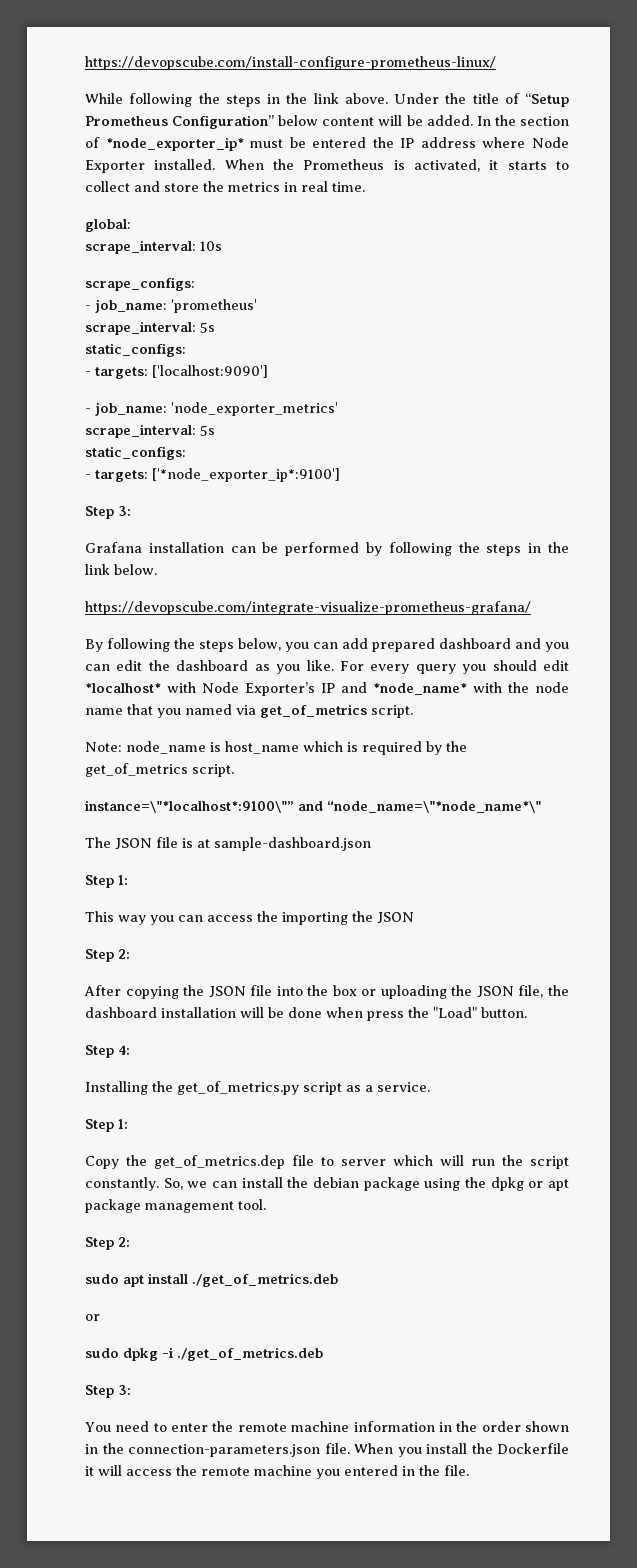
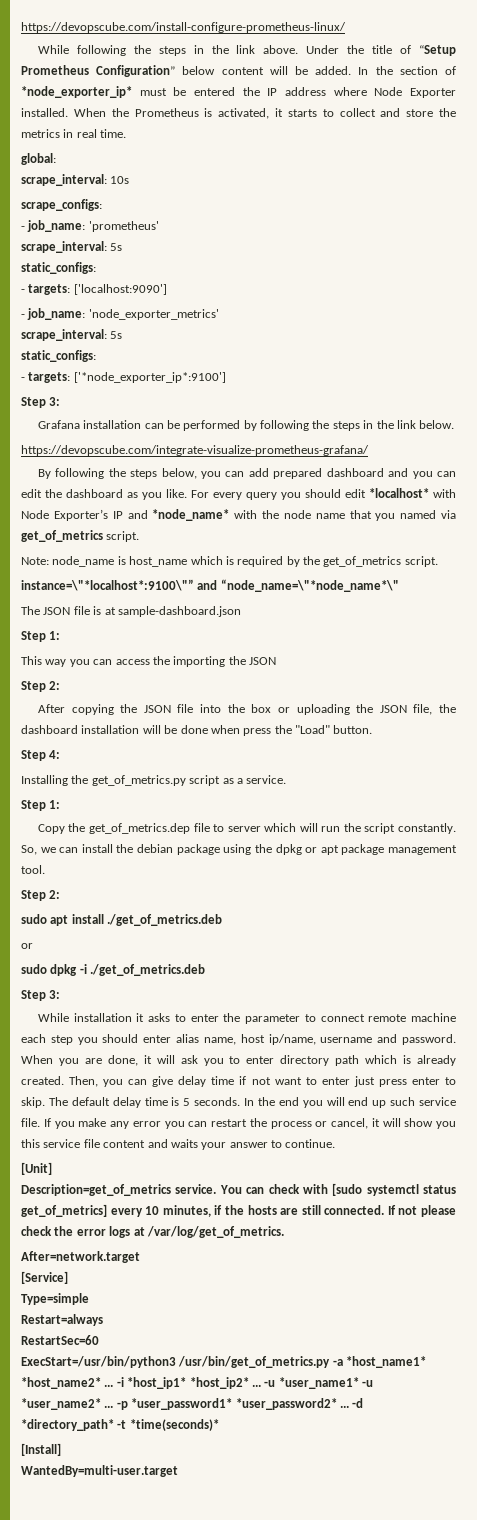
- You need to enter the remote machine information in the order shown in the connection-parameters.json file. When you install the Dockerfile it will access the remote machine you entered in the file.
+ While installation it asks to enter the parameter to connect remote machine each step you should enter alias name, host ip/name, username and password. When you are done, it will ask you to enter directory path which is already created. Then, you can give delay time if not want to enter just press enter to skip. The default delay time is 5 seconds. In the end you will end up such service file. If you make any error you can restart the process or cancel, it will show you this service file content and waits your answer to continue.
+ [Unit]
+ Description=get_of_metrics service. You can check with [sudo systemctl status get_of_metrics] every 10 minutes, if the hosts are still connected. If not please check the error logs at /var/log/get_of_metrics.
+ After=network.target
+ [Service]
+ Type=simple
+ Restart=always
+ RestartSec=60
+ ExecStart=/usr/bin/python3 /usr/bin/get_of_metrics.py -a *host_name1* *host_name2* ... -i *host_ip1* *host_ip2* ... -u *user_name1* -u *user_name2* ... -p *user_password1* *user_password2* ... -d *directory_path* -t *time(seconds)*
+ [Install]
+ WantedBy=multi-user.target

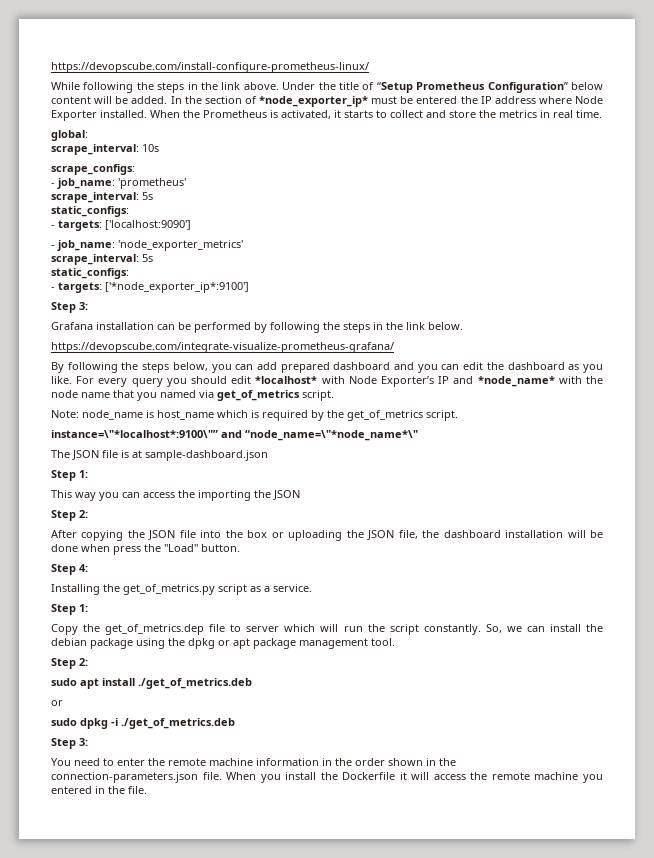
- While installation it asks to enter the parameter to connect remote machine each step you should enter alias name, host ip/name, username and password. When you are done, it will ask you to enter directory path which is already created. Then, you can give delay time if not want to enter just press enter to skip. The default delay time is 5 seconds. In the end you will end up such service file. If you make any error you can restart the process or cancel, it will show you this service file content and waits your answer to continue.
- [Unit]
- Description=get_of_metrics service. You can check with [sudo systemctl status get_of_metrics] every 10 minutes, if the hosts are still connected. If not please check the error logs at /var/log/get_of_metrics.
- After=network.target
- [Service]
- Type=simple
- Restart=always
- RestartSec=60
- ExecStart=/usr/bin/python3 /usr/bin/get_of_metrics.py -a *host_name1* *host_name2* ... -i *host_ip1* *host_ip2* ... -u *user_name1* -u *user_name2* ... -p *user_password1* *user_password2* ... -d *directory_path* -t *time(seconds)*
- [Install]
- WantedBy=multi-user.target
+ You need to enter the remote machine information in the order shown in the connection-parameters.json file. When you install the Dockerfile it will access the remote machine you entered in the file.

